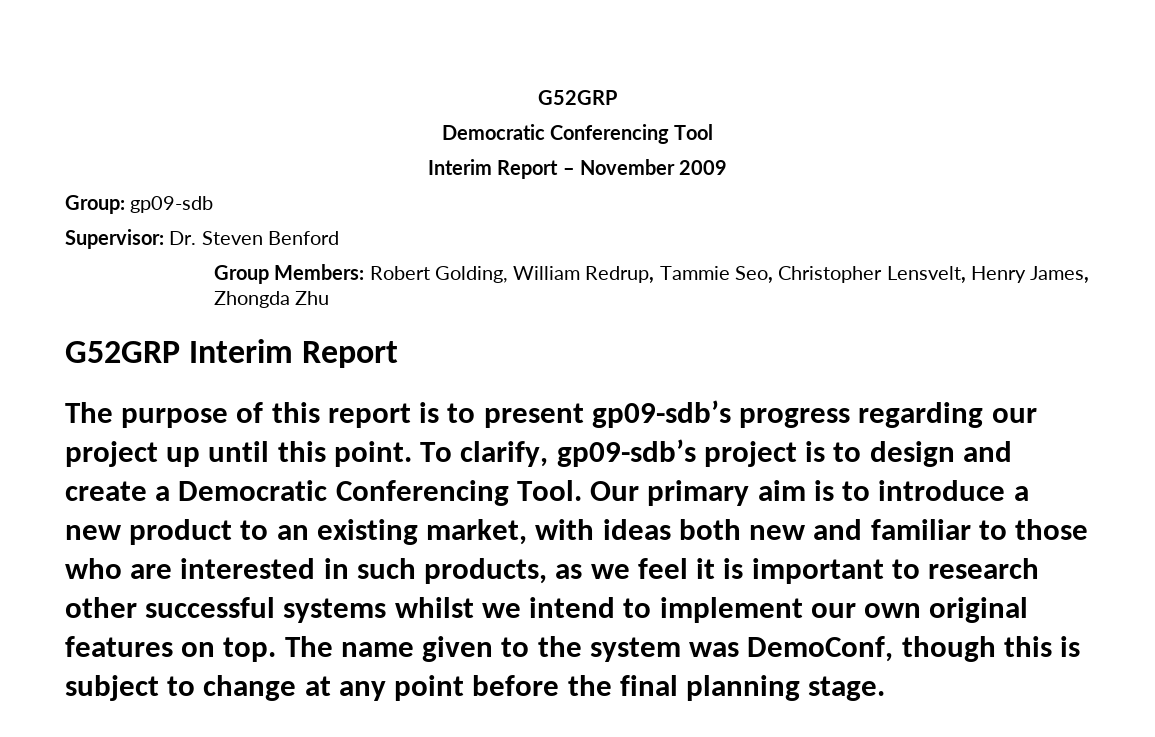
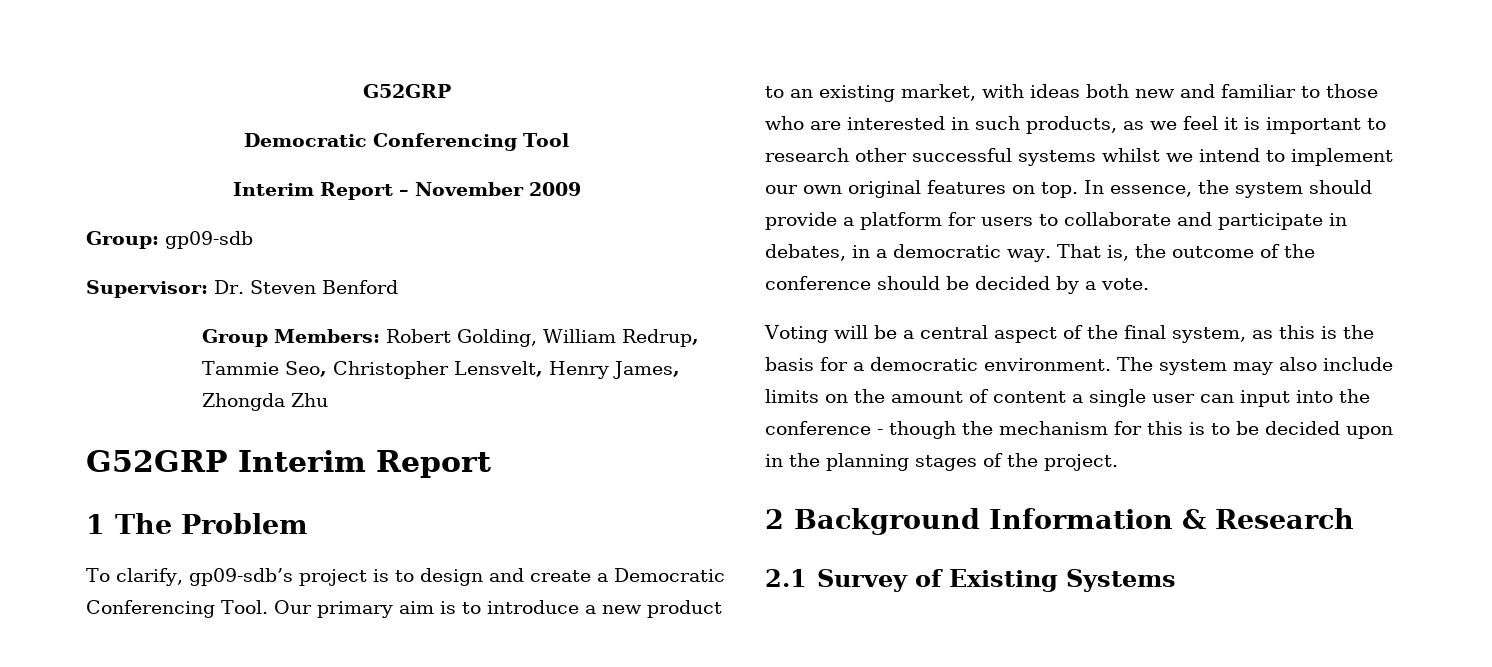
- The purpose of this report is to present gp09-sdb’s progress regarding our project up until this point. To clarify, gp09-sdb’s project is to design and create a Democratic Conferencing Tool.
+ 1 The Problem
+ To clarify, gp09-sdb’s project is to design and create a Democratic Conferencing Tool.
- The name given to the system was DemoConf, though this is subject to change at any point before the final planning stage.
+ In essence, the system should provide a platform for users to collaborate and participate in debates, in a democratic way. That is, the outcome of the conference should be decided by a vote.
+ Voting will be a central aspect of the final system, as this is the basis for a democratic environment. The system may also include limits on the amount of content a single user can input into the conference - though the mechanism for this is to be decided upon in the planning stages of the project.
+ 2 Background Information & Research
+ 2.1 Survey of Existing Systems

